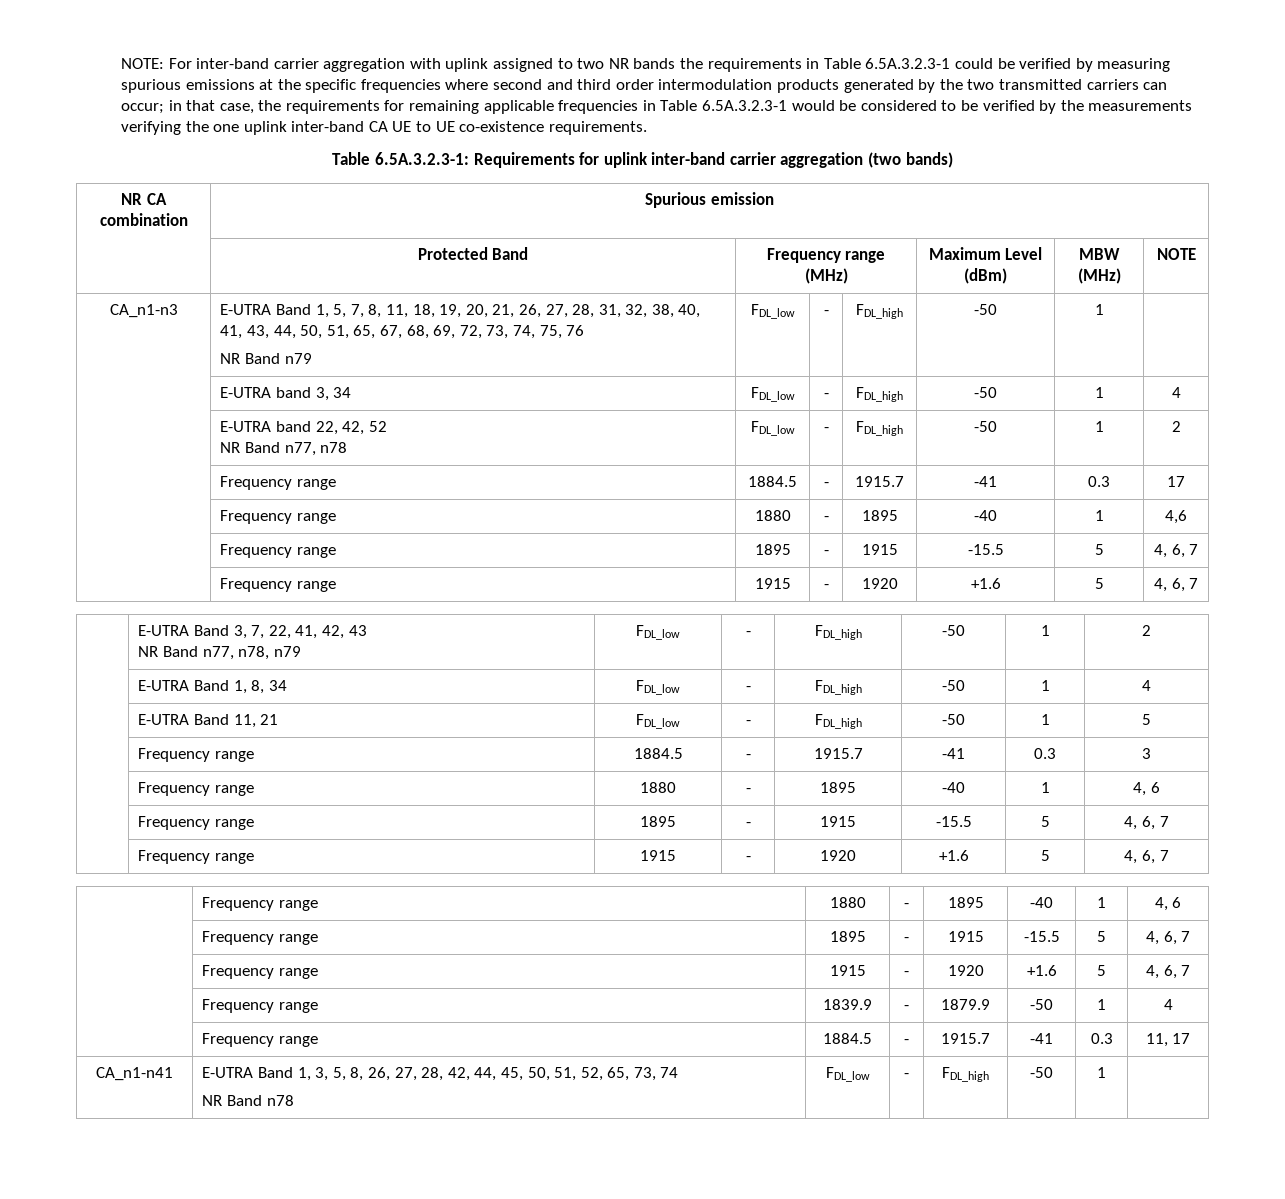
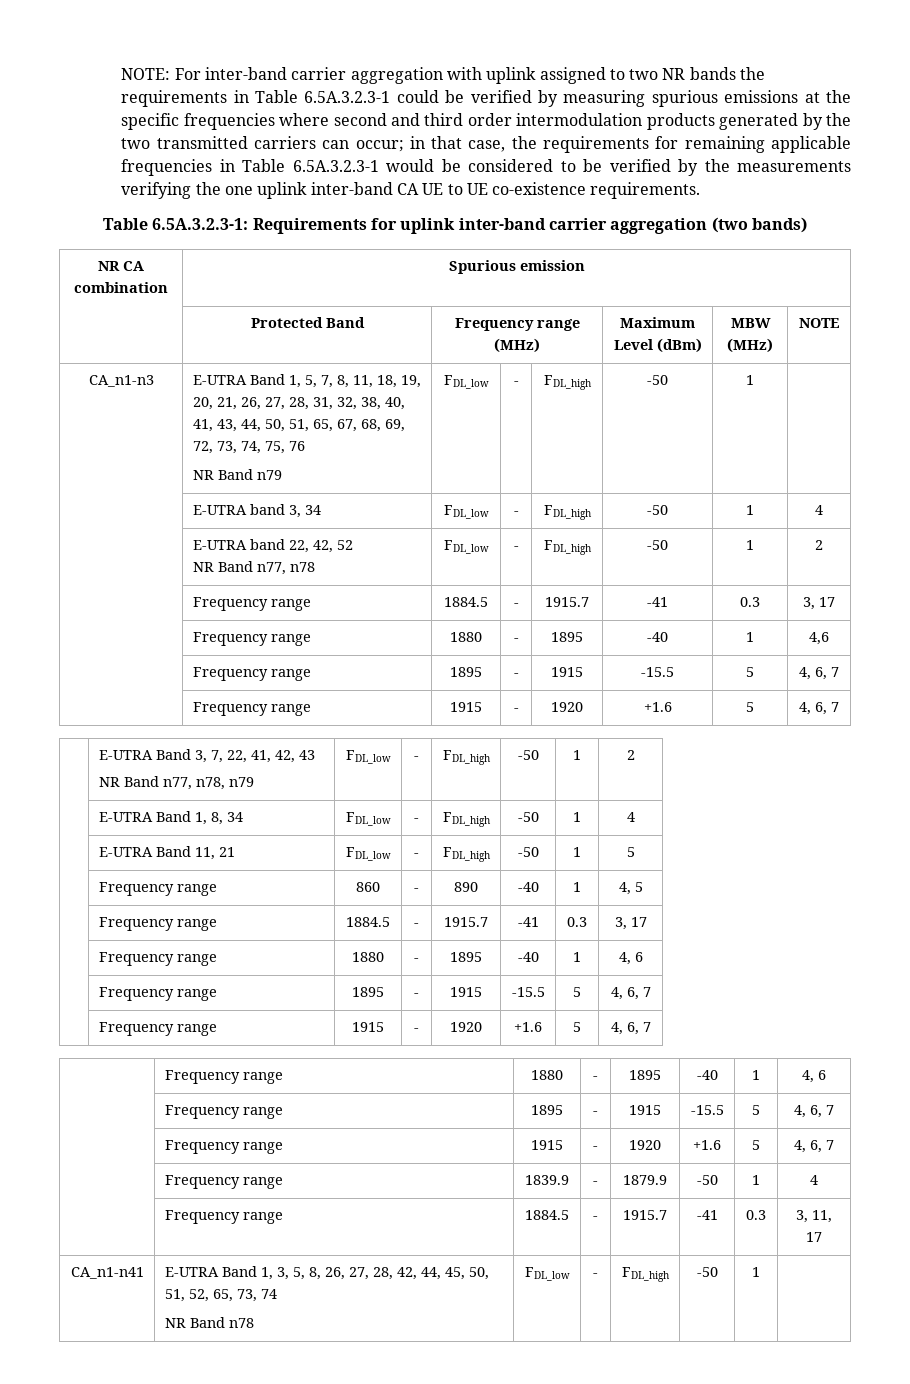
  | E-UTRA band 22, 42, 52
  NR Band n77, n78 | FDL_low | - | FDL_high | -50 | 1 | 2
- | Frequency range | 1884.5 | - | 1915.7 | -41 | 0.3 | 17
+ | Frequency range | 1884.5 | - | 1915.7 | -41 | 0.3 | 3, 17
- | Frequency range | 1884.5 | - | 1915.7 | -41 | 0.3 | 3
+ | Frequency range | 860 | - | 890 | -40 | 1 | 4, 5
+ | Frequency range | 1884.5 | - | 1915.7 | -41 | 0.3 | 3, 17
- | Frequency range | 1884.5 | - | 1915.7 | -41 | 0.3 | 11, 17
+ | Frequency range | 1884.5 | - | 1915.7 | -41 | 0.3 | 3, 11, 17

